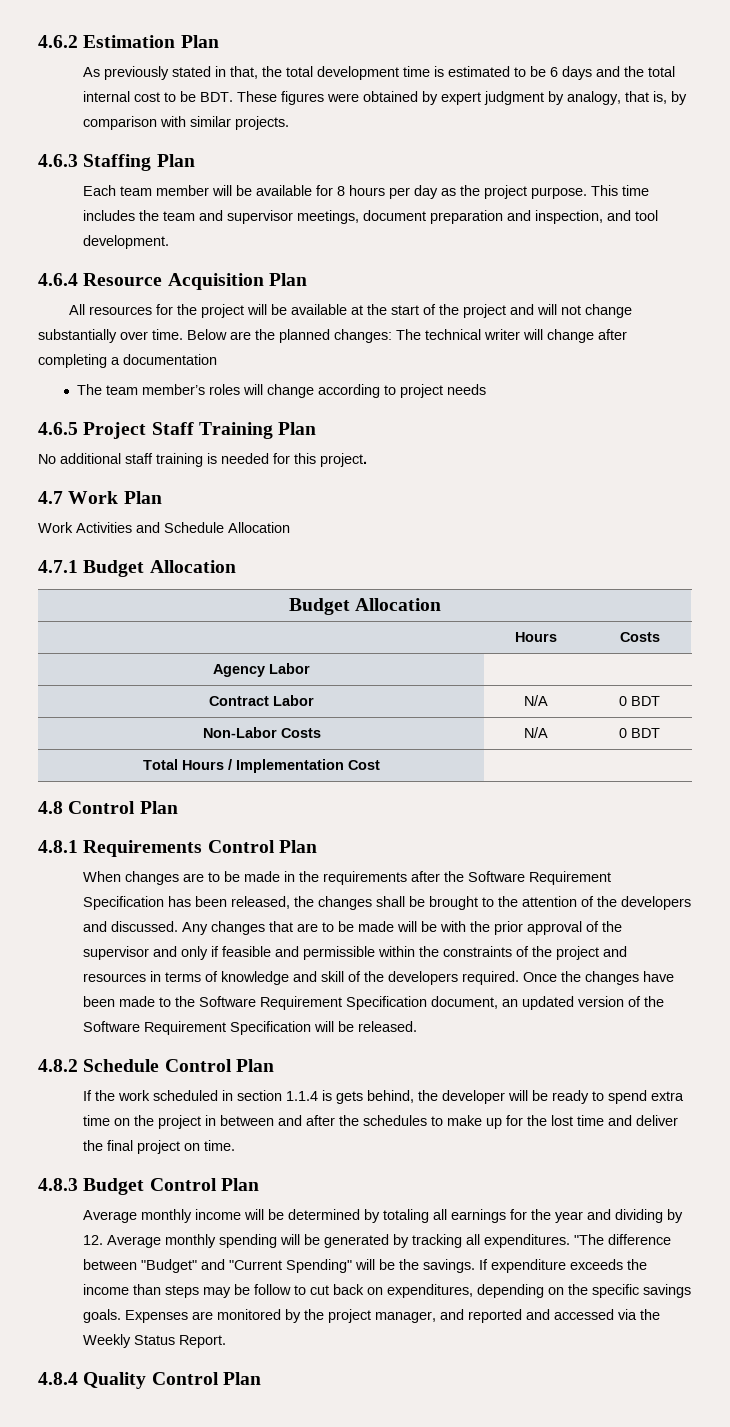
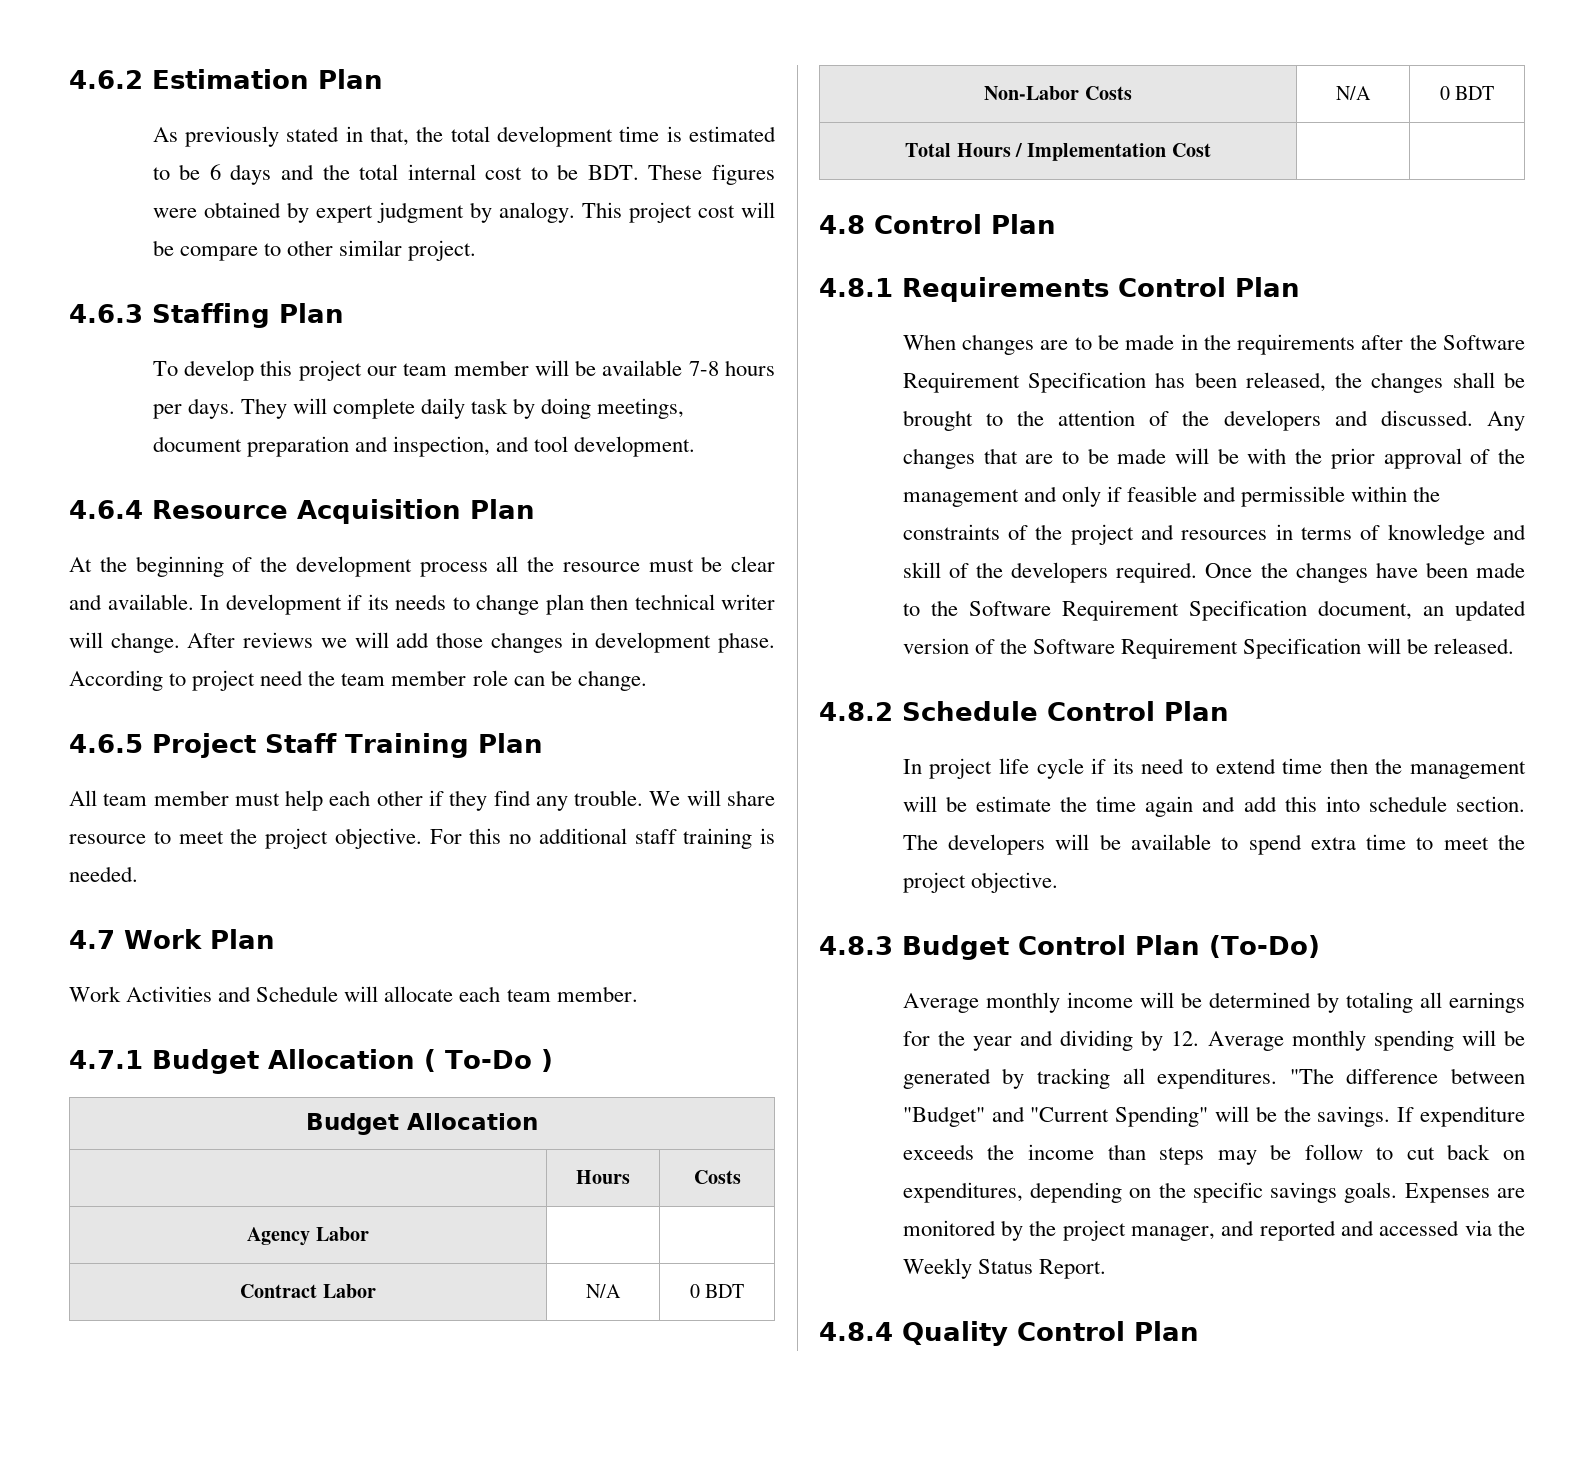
- As previously stated in that, the total development time is estimated to be 6 days and the total internal cost to be BDT. These figures were obtained by expert judgment by analogy, that is, by comparison with similar projects.
+ As previously stated in that, the total development time is estimated to be 6 days and the total internal cost to be BDT. These figures were obtained by expert judgment by analogy. This project cost will be compare to other similar project.
  4.6.3 Staffing Plan
- Each team member will be available for 8 hours per day as the project purpose. This time includes the team and supervisor meetings, document preparation and inspection, and tool development.
+ To develop this project our team member will be available 7-8 hours per days. They will complete daily task by doing meetings, document preparation and inspection, and tool development.
- All resources for the project will be available at the start of the project and will not change substantially over time. Below are the planned changes: The technical writer will change after completing a documentation
- The team member’s roles will change according to project needs
+ At the beginning of the development process all the resource must be clear and available. In development if its needs to change plan then technical writer will change. After reviews we will add those changes in development phase. According to project need the team member role can be change.
- No additional staff training is needed for this project.
+ All team member must help each other if they find any trouble. We will share resource to meet the project objective. For this no additional staff training is needed.
- Work Activities and Schedule Allocation
+ Work Activities and Schedule will allocate each team member.
- 4.7.1 Budget Allocation
+ 4.7.1 Budget Allocation ( To-Do )
- Any changes that are to be made will be with the prior approval of the supervisor and only if feasible and permissible within the constraints of the project and resources in terms of knowledge and skill of the developers required.
+ Any changes that are to be made will be with the prior approval of the management and only if feasible and permissible within the constraints of the project and resources in terms of knowledge and skill of the developers required.
- If the work scheduled in section 1.1.4 is gets behind, the developer will be ready to spend extra time on the project in between and after the schedules to make up for the lost time and deliver the final project on time.
+ In project life cycle if its need to extend time then the management will be estimate the time again and add this into schedule section. The developers will be available to spend extra time to meet the project objective.
- 4.8.3 Budget Control Plan
+ 4.8.3 Budget Control Plan (To-Do)

